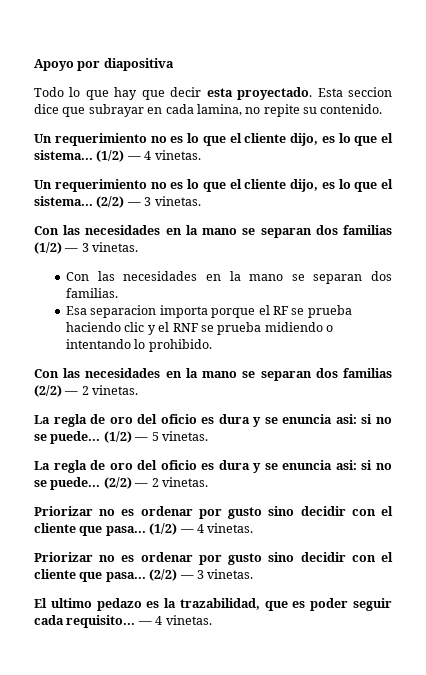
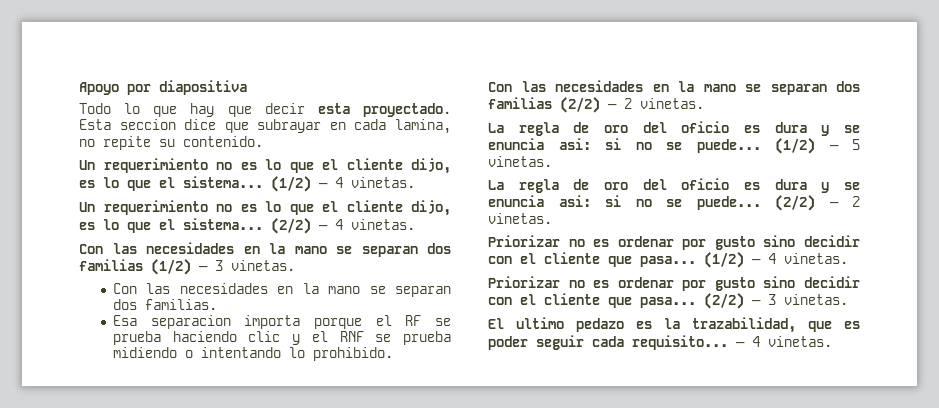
- Un requerimiento no es lo que el cliente dijo, es lo que el sistema... (2/2) — 3 vinetas.
+ Un requerimiento no es lo que el cliente dijo, es lo que el sistema... (2/2) — 4 vinetas.

